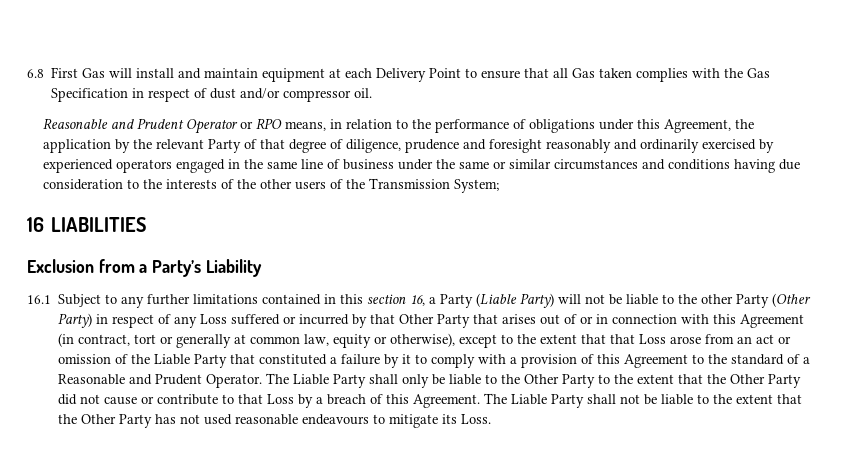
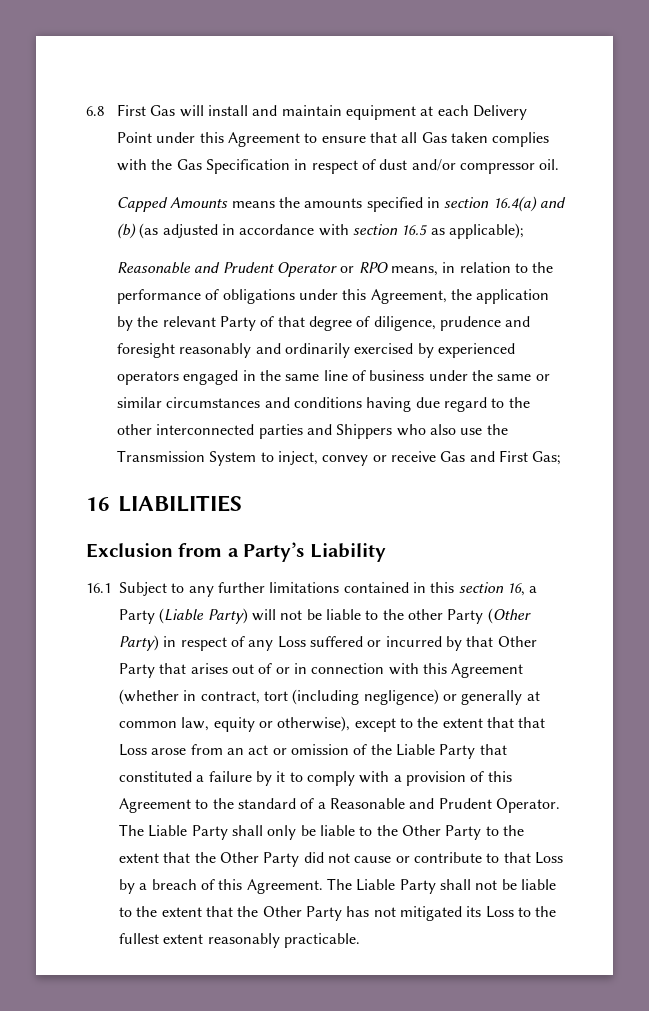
- 6.8 First Gas will install and maintain equipment at each Delivery Point to ensure that all Gas taken complies with the Gas Specification in respect of dust and/or compressor oil.
+ 6.8 First Gas will install and maintain equipment at each Delivery Point under this Agreement to ensure that all Gas taken complies with the Gas Specification in respect of dust and/or compressor oil.
+ Capped Amounts means the amounts specified in section 16.4(a) and (b) (as adjusted in accordance with section 16.5 as applicable);
- Reasonable and Prudent Operator or RPO means, in relation to the performance of obligations under this Agreement, the application by the relevant Party of that degree of diligence, prudence and foresight reasonably and ordinarily exercised by experienced operators engaged in the same line of business under the same or similar circumstances and conditions having due consideration to the interests of the other users of the Transmission System;
+ Reasonable and Prudent Operator or RPO means, in relation to the performance of obligations under this Agreement, the application by the relevant Party of that degree of diligence, prudence and foresight reasonably and ordinarily exercised by experienced operators engaged in the same line of business under the same or similar circumstances and conditions having due regard to the other interconnected parties and Shippers who also use the Transmission System to inject, convey or receive Gas and First Gas;
- 16.1 Subject to any further limitations contained in this section 16, a Party (Liable Party) will not be liable to the other Party (Other Party) in respect of any Loss suffered or incurred by that Other Party that arises out of or in connection with this Agreement (in contract, tort or generally at common law, equity or otherwise), except to the extent that that Loss arose from an act or omission of the Liable Party that constituted a failure by it to comply with a provision of this Agreement to the standard of a Reasonable and Prudent Operator.
+ 16.1 Subject to any further limitations contained in this section 16, a Party (Liable Party) will not be liable to the other Party (Other Party) in respect of any Loss suffered or incurred by that Other Party that arises out of or in connection with this Agreement (whether in contract, tort (including negligence) or generally at common law, equity or otherwise), except to the extent that that Loss arose from an act or omission of the Liable Party that constituted a failure by it to comply with a provision of this Agreement to the standard of a Reasonable and Prudent Operator.
- The Liable Party shall not be liable to the extent that the Other Party has not used reasonable endeavours to mitigate its Loss.
+ The Liable Party shall not be liable to the extent that the Other Party has not mitigated its Loss to the fullest extent reasonably practicable.

